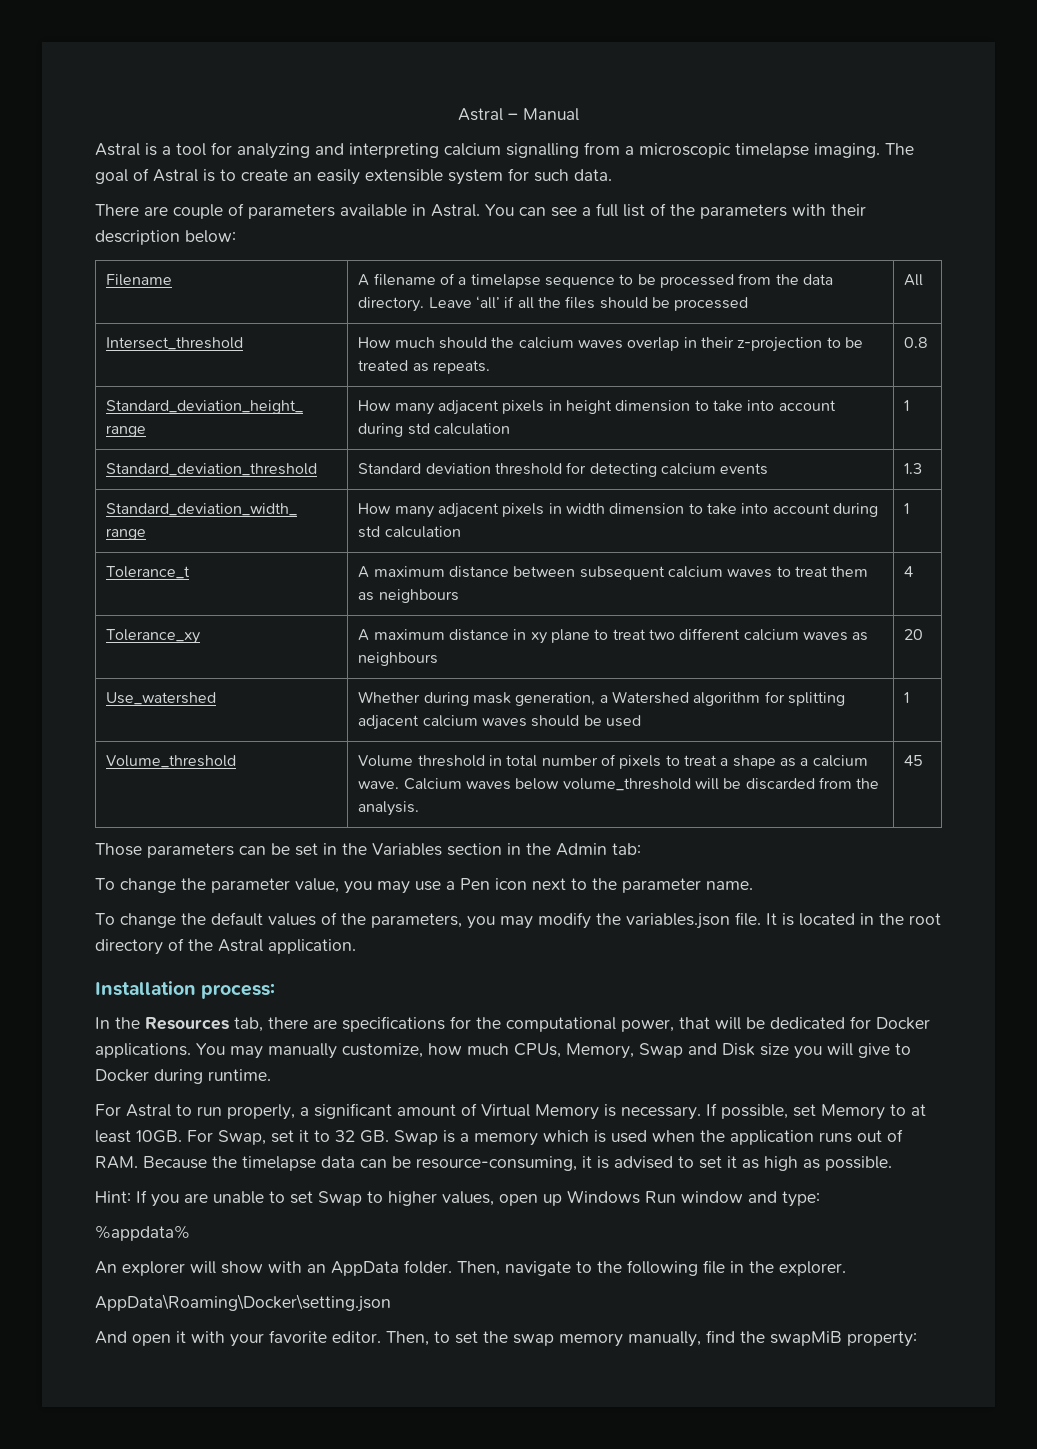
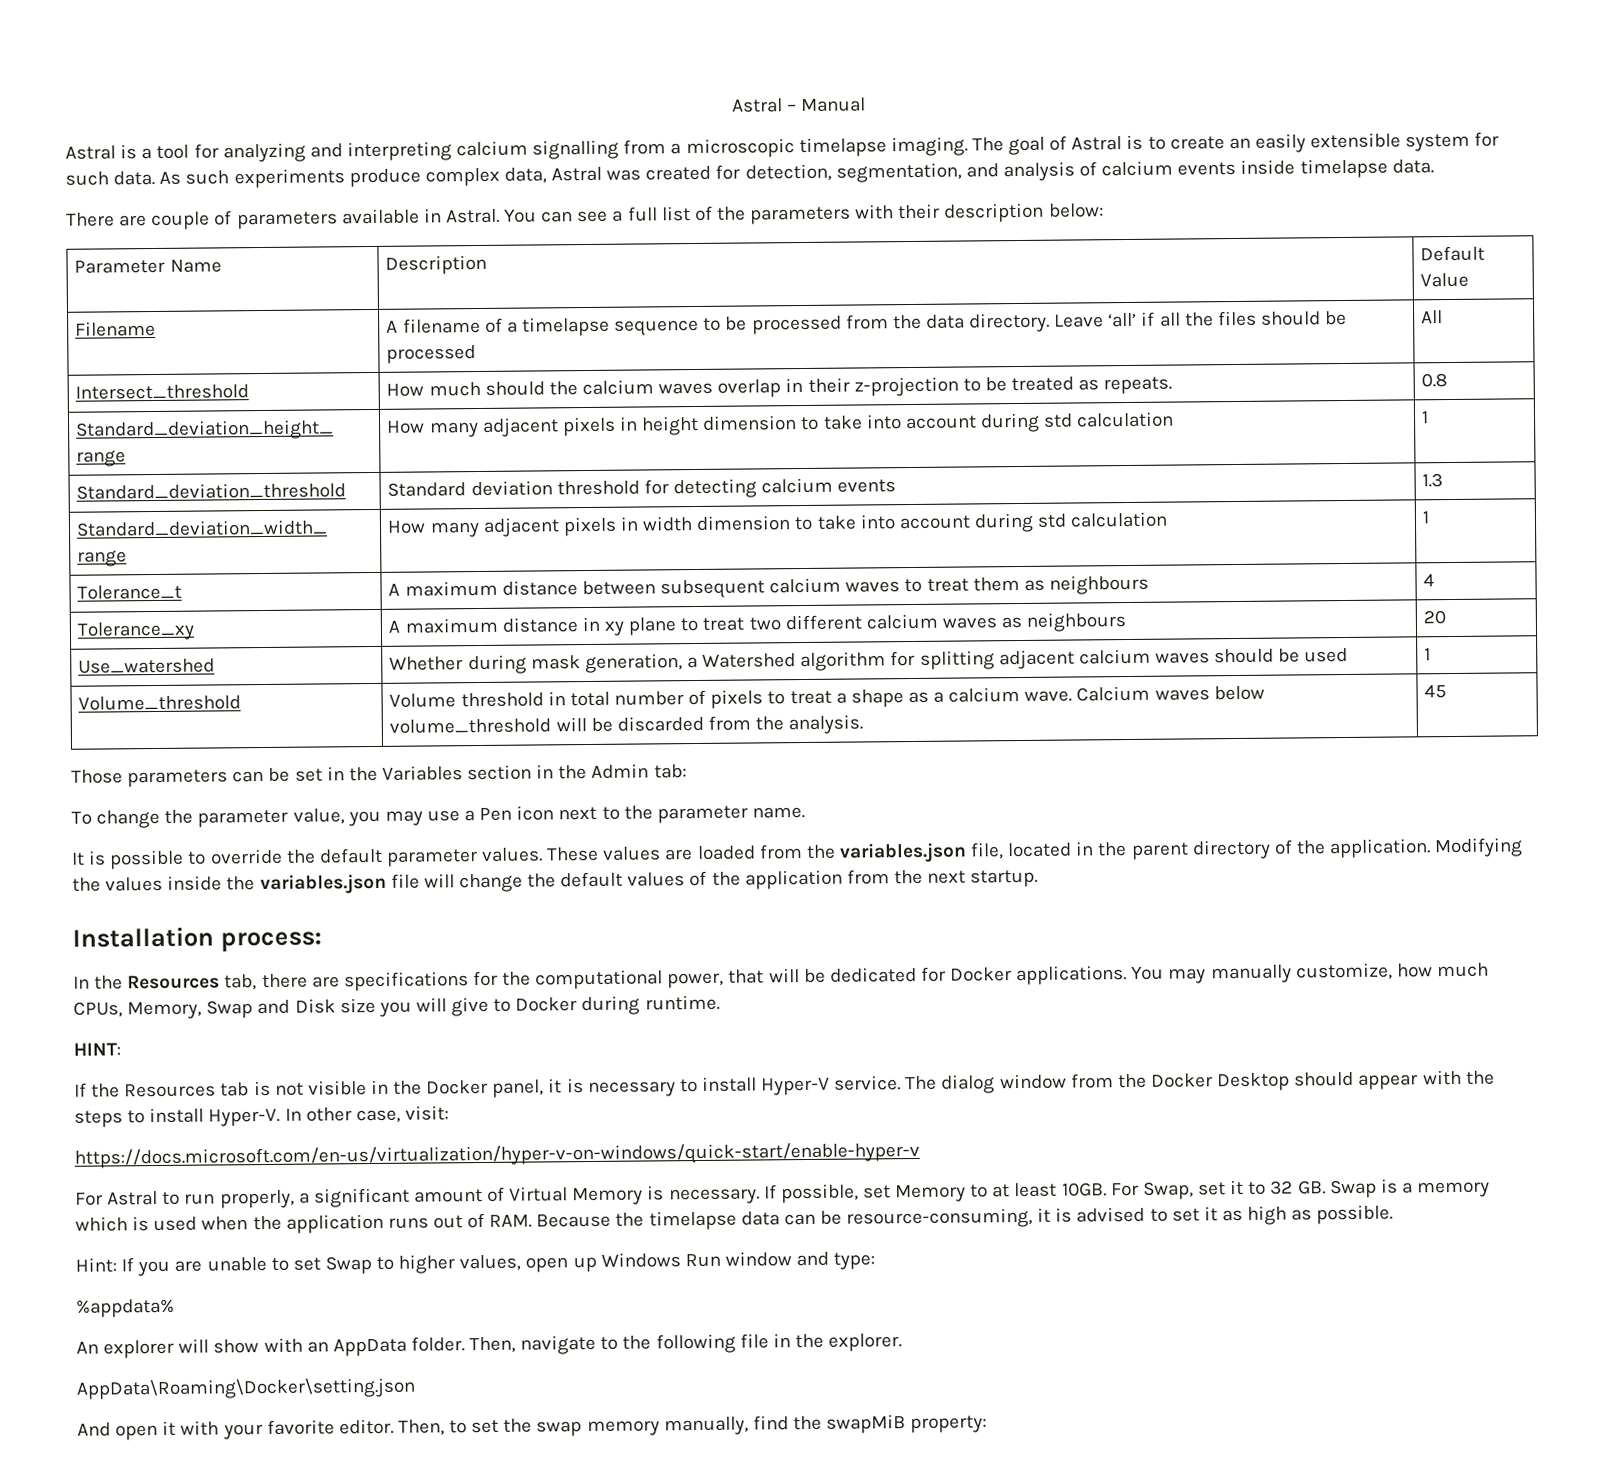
+ As such experiments produce complex data, Astral was created for detection, segmentation, and analysis of calcium events inside timelapse data.
+ Parameter Name | Description | Default Value
- To change the default values of the parameters, you may modify the variables.json file. It is located in the root directory of the Astral application.
+ It is possible to override the default parameter values. These values are loaded from the variables.json file, located in the parent directory of the application. Modifying the values inside the variables.json file will change the default values of the application from the next startup.
+ HINT:
+ If the Resources tab is not visible in the Docker panel, it is necessary to install Hyper-V service. The dialog window from the Docker Desktop should appear with the steps to install Hyper-V. In other case, visit:
+ https://docs.microsoft.com/en-us/virtualization/hyper-v-on-windows/quick-start/enable-hyper-v

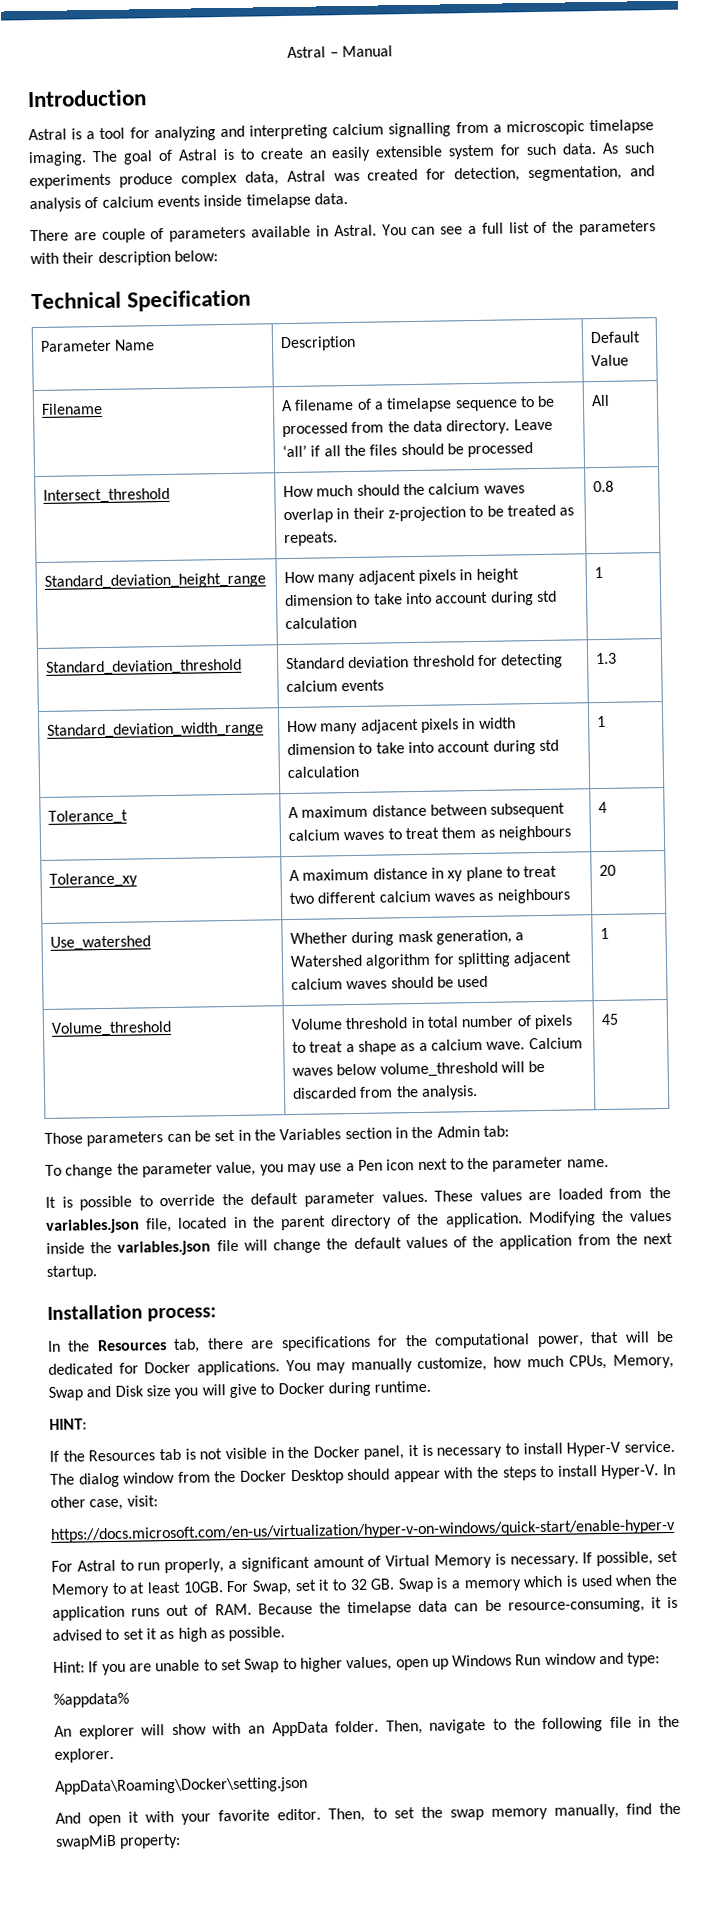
+ Introduction
+ Technical Specification

